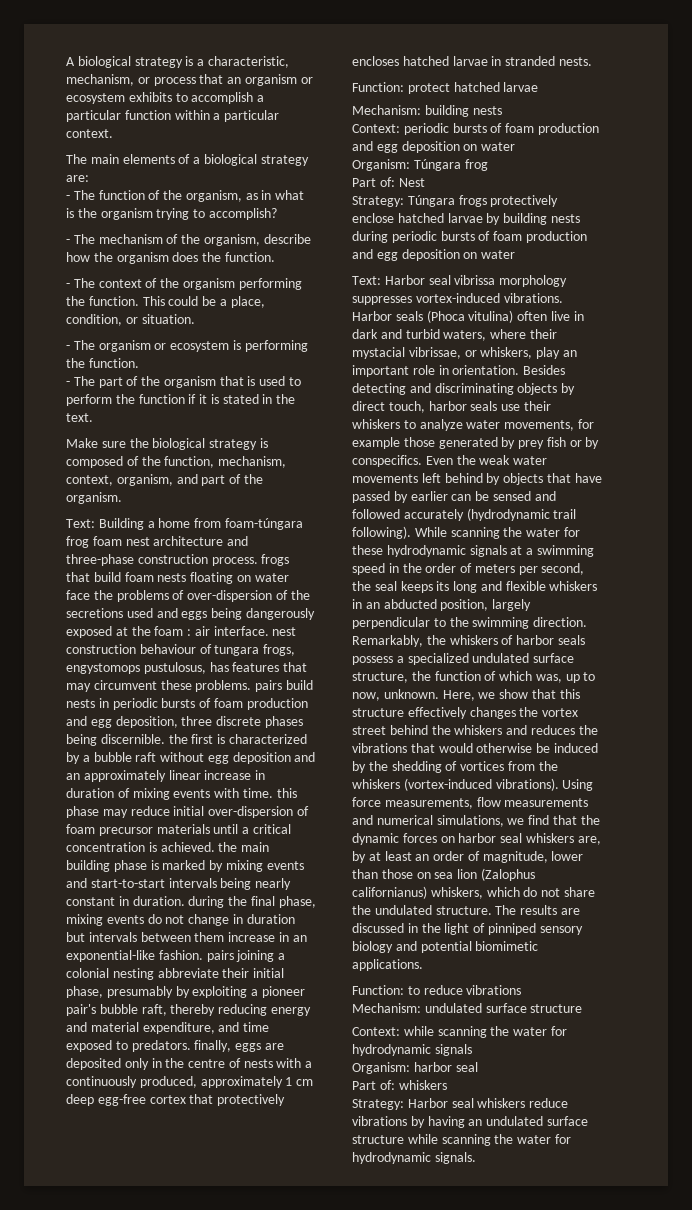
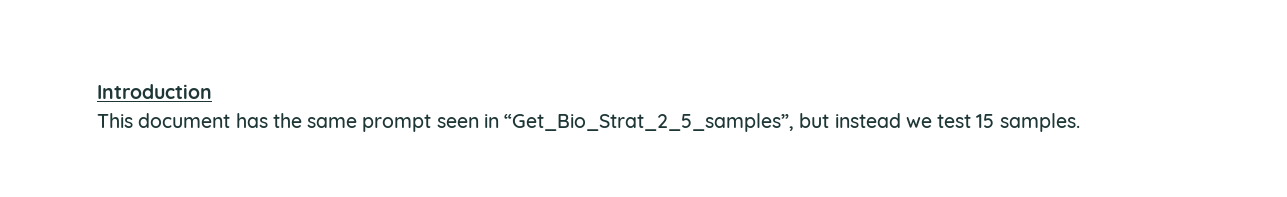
- A biological strategy is a characteristic, mechanism, or process that an organism or ecosystem exhibits to accomplish a particular function within a particular context.
- The main elements of a biological strategy are:
- - The function of the organism, as in what is the organism trying to accomplish?
- - The mechanism of the organism, describe how the organism does the function.
- - The context of the organism performing the function. This could be a place, condition, or situation.
- - The organism or ecosystem is performing the function.
- - The part of the organism that is used to perform the function if it is stated in the text.
- Make sure the biological strategy is composed of the function, mechanism, context, organism, and part of the organism.
- Text: Building a home from foam-túngara frog foam nest architecture and three-phase construction process. frogs that build foam nests floating on water face the problems of over-dispersion of the secretions used and eggs being dangerously exposed at the foam : air interface. nest construction behaviour of tungara frogs, engystomops pustulosus, has features that may circumvent these problems. pairs build nests in periodic bursts of foam production and egg deposition, three discrete phases being discernible. the first is characterized by a bubble raft without egg deposition and an approximately linear increase in duration of mixing events with time. this phase may reduce initial over-dispersion of foam precursor materials until a critical concentration is achieved. the main building phase is marked by mixing events and start-to-start intervals being nearly constant in duration. during the final phase, mixing events do not change in duration but intervals between them increase in an exponential-like fashion. pairs joining a colonial nesting abbreviate their initial phase, presumably by exploiting a pioneer pair's bubble raft, thereby reducing energy and material expenditure, and time exposed to predators. finally, eggs are deposited only in the centre of nests with a continuously produced, approximately 1 cm deep egg-free cortex that protectively encloses hatched larvae in stranded nests.
- Function: protect hatched larvae
- Mechanism: building nests
- Context: periodic bursts of foam production and egg deposition on water
- Organism: Túngara frog
- Part of: Nest
- Strategy: Túngara frogs protectively enclose hatched larvae by building nests during periodic bursts of foam production and egg deposition on water
- Text: Harbor seal vibrissa morphology suppresses vortex-induced vibrations. Harbor seals (Phoca vitulina) often live in dark and turbid waters, where their mystacial vibrissae, or whiskers, play an important role in orientation. Besides detecting and discriminating objects by direct touch, harbor seals use their whiskers to analyze water movements, for example those generated by prey fish or by conspecifics. Even the weak water movements left behind by objects that have passed by earlier can be sensed and followed accurately (hydrodynamic trail following). While scanning the water for these hydrodynamic signals at a swimming speed in the order of meters per second, the seal keeps its long and flexible whiskers in an abducted position, largely perpendicular to the swimming direction. Remarkably, the whiskers of harbor seals possess a specialized undulated surface structure, the function of which was, up to now, unknown. Here, we show that this structure effectively changes the vortex street behind the whiskers and reduces the vibrations that would otherwise be induced by the shedding of vortices from the whiskers (vortex-induced vibrations). Using force measurements, flow measurements and numerical simulations, we find that the dynamic forces on harbor seal whiskers are, by at least an order of magnitude, lower than those on sea lion (Zalophus californianus) whiskers, which do not share the undulated structure. The results are discussed in the light of pinniped sensory biology and potential biomimetic applications.
- Function: to reduce vibrations
- Mechanism: undulated surface structure
- Context: while scanning the water for hydrodynamic signals
- Organism: harbor seal
- Part of: whiskers
- Strategy: Harbor seal whiskers reduce vibrations by having an undulated surface structure while scanning the water for hydrodynamic signals.
+ Introduction
+ This document has the same prompt seen in “Get_Bio_Strat_2_5_samples”, but instead we test 15 samples.

